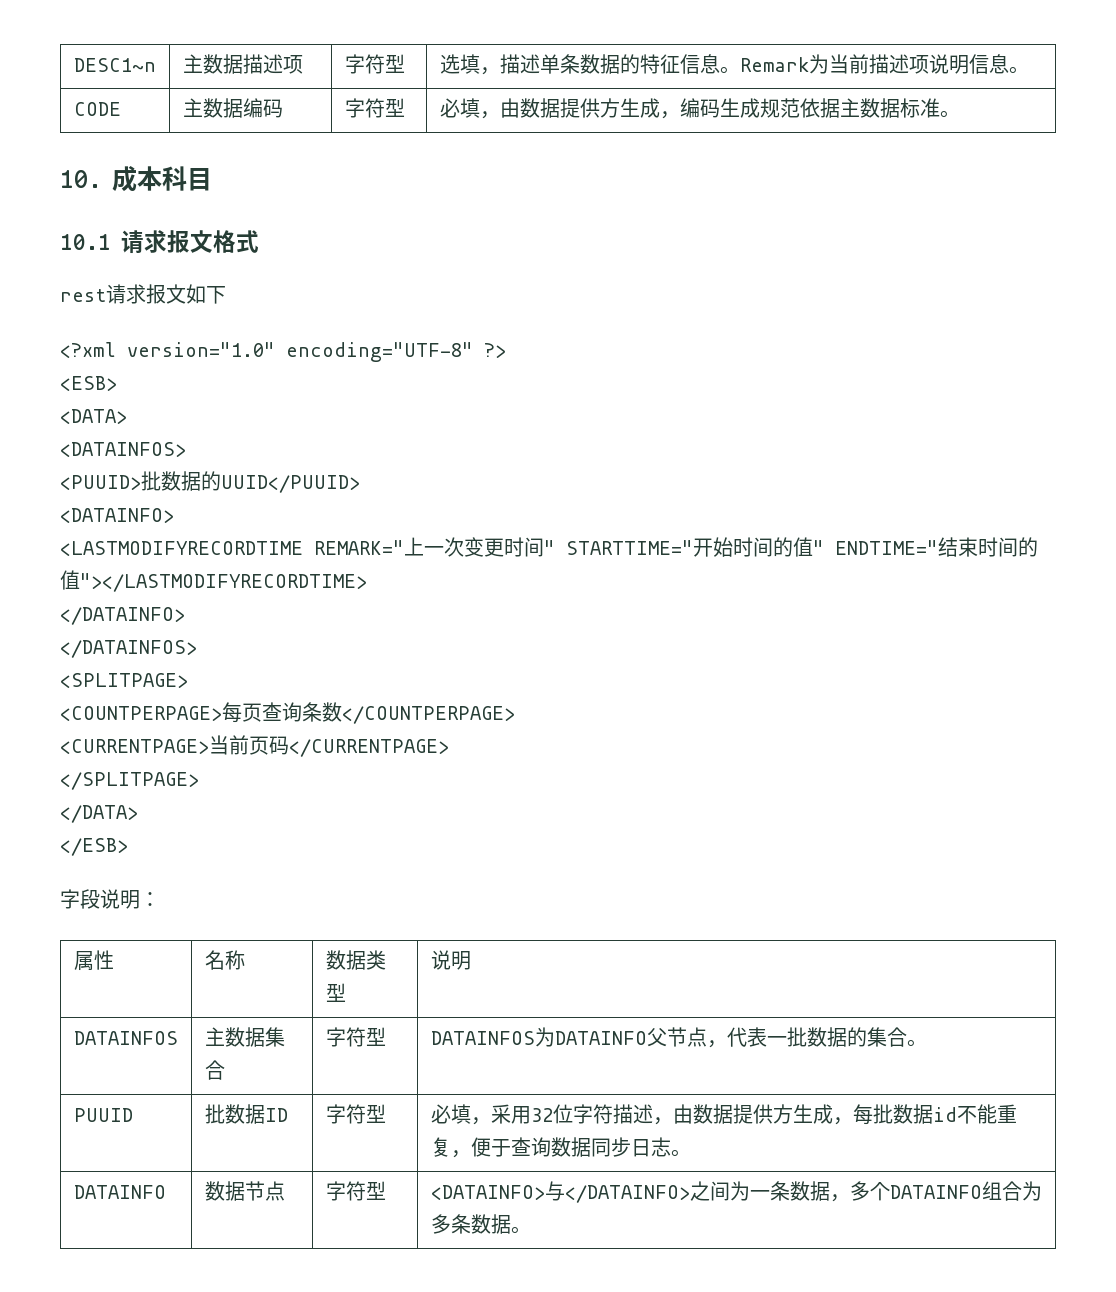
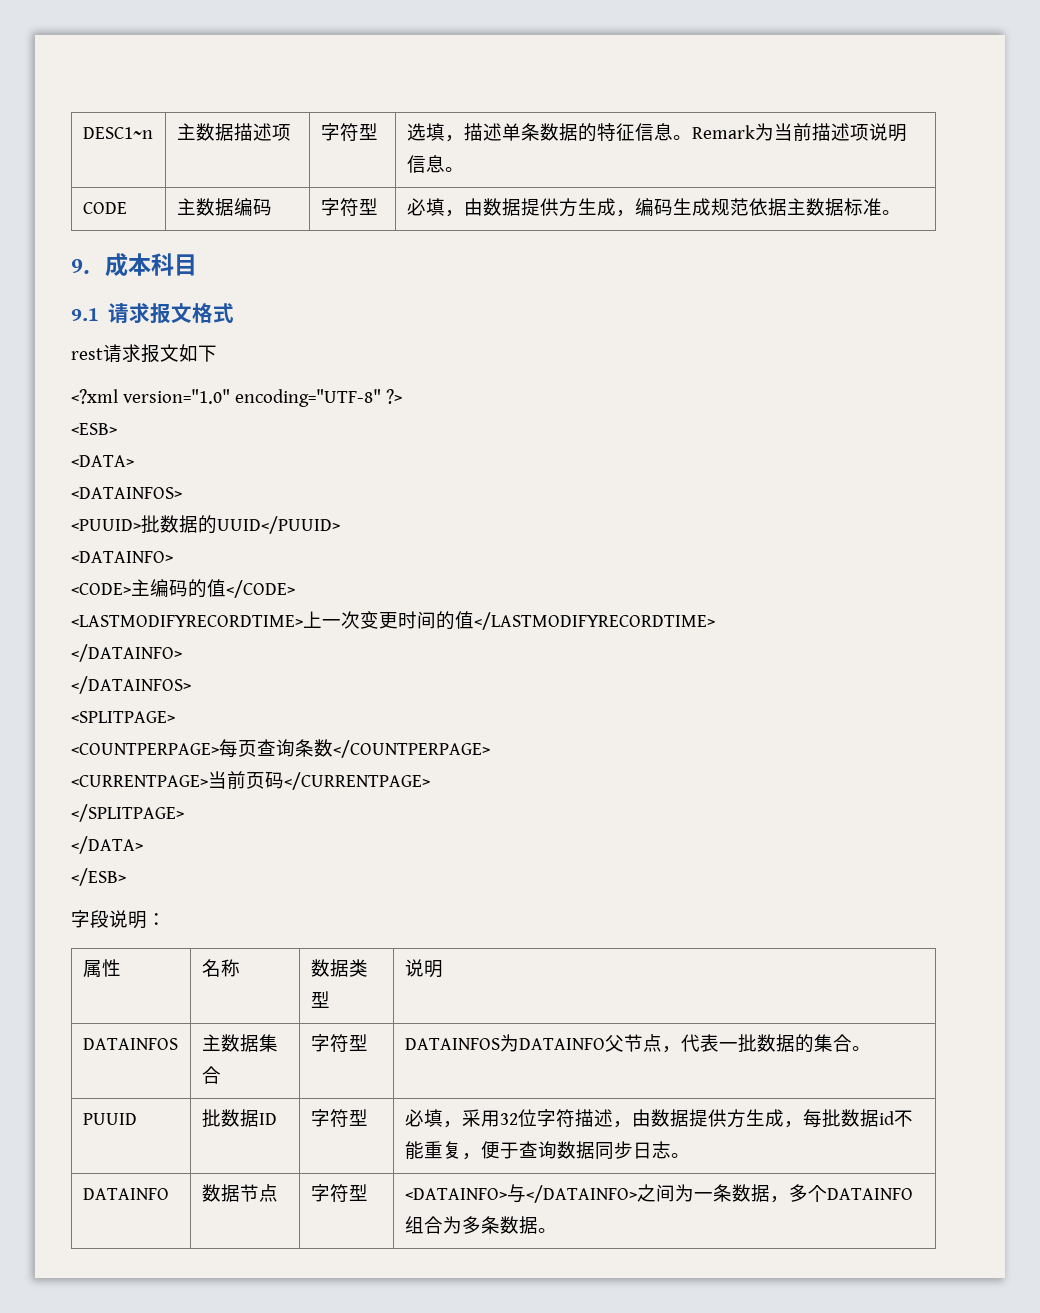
- 10.成本科目
+ 9.成本科目
- 10.1请求报文格式
+ 9.1请求报文格式
- <LASTMODIFYRECORDTIME REMARK="上一次变更时间" STARTTIME="开始时间的值" ENDTIME="结束时间的值"></LASTMODIFYRECORDTIME>
+ <CODE>主编码的值</CODE>
+ <LASTMODIFYRECORDTIME>上一次变更时间的值</LASTMODIFYRECORDTIME>

